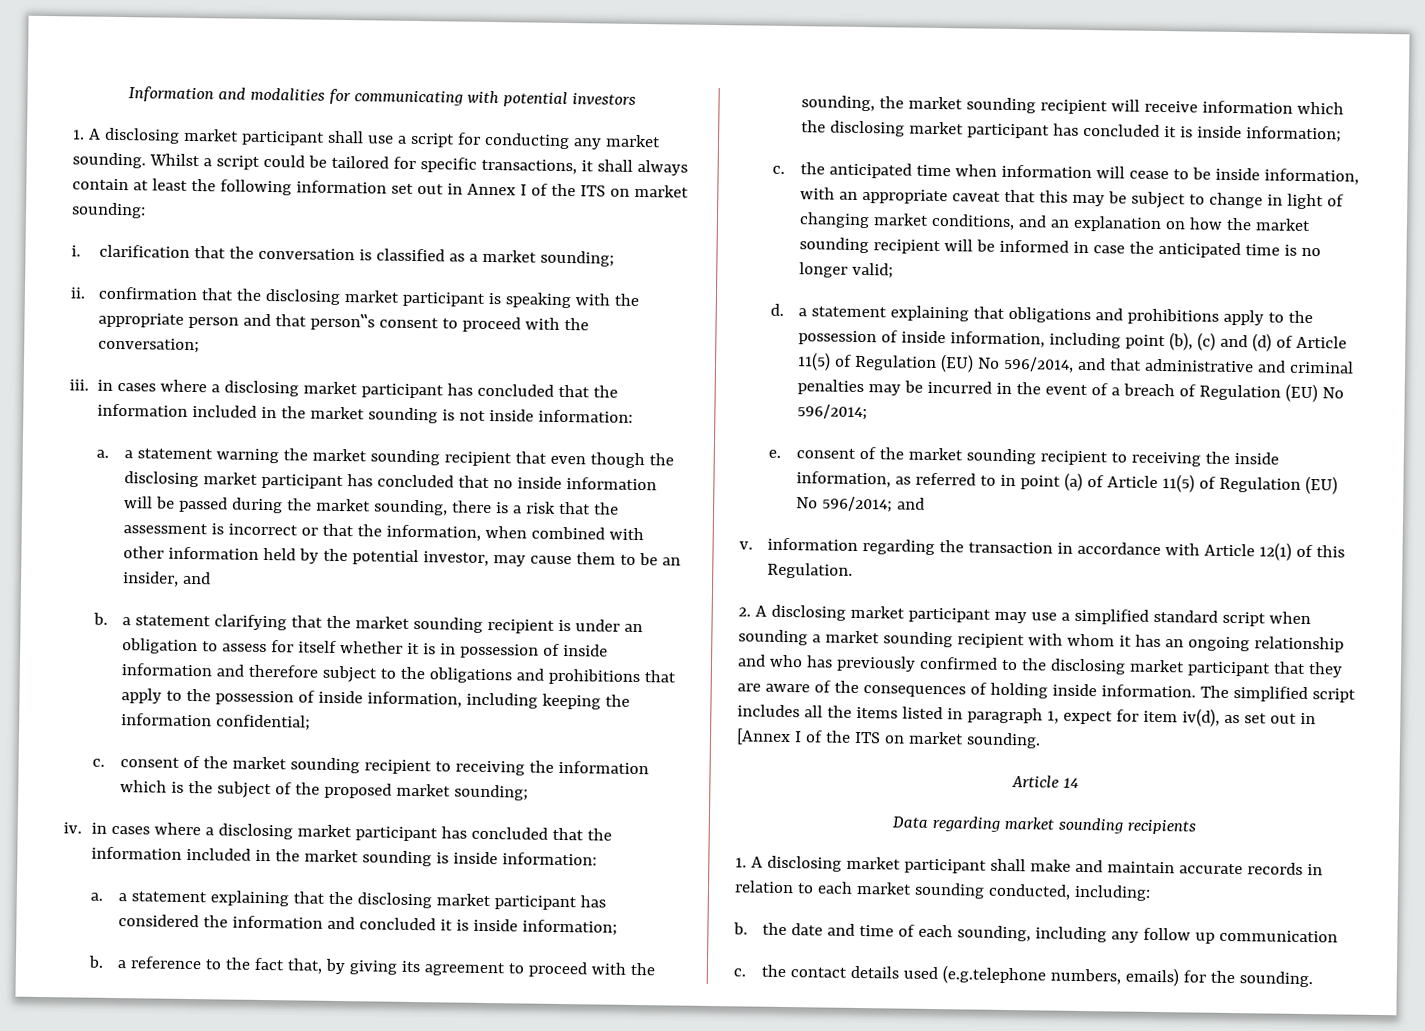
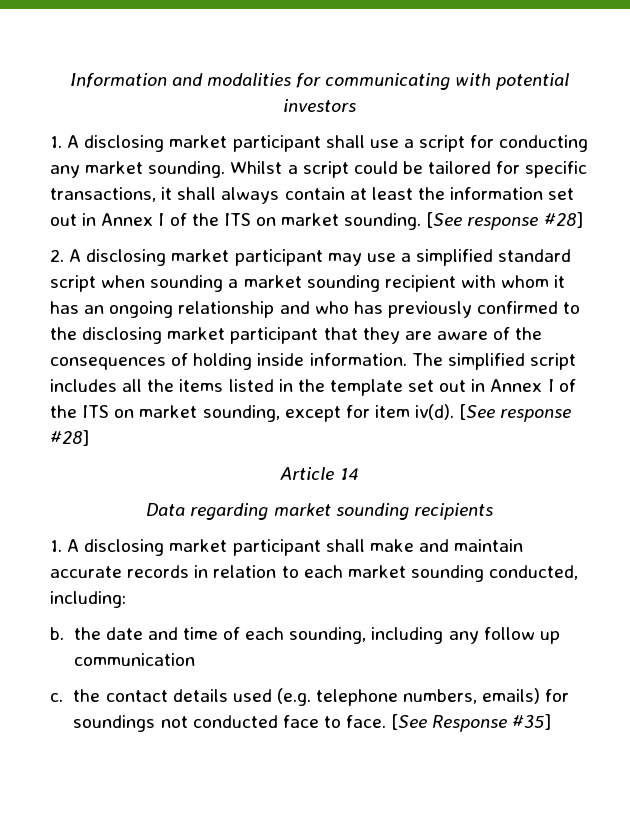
- Whilst a script could be tailored for specific transactions, it shall always contain at least the following information set out in Annex I of the ITS on market sounding:
- i. clarification that the conversation is classified as a market sounding;
- ii. confirmation that the disclosing market participant is speaking with the appropriate person and that person‟s consent to proceed with the conversation;
- iii. in cases where a disclosing market participant has concluded that the information included in the market sounding is not inside information:
- a. a statement warning the market sounding recipient that even though the disclosing market participant has concluded that no inside information will be passed during the market sounding, there is a risk that the assessment is incorrect or that the information, when combined with other information held by the potential investor, may cause them to be an insider, and
- b. a statement clarifying that the market sounding recipient is under an obligation to assess for itself whether it is in possession of inside information and therefore subject to the obligations and prohibitions that apply to the possession of inside information, including keeping the information confidential;
- c. consent of the market sounding recipient to receiving the information which is the subject of the proposed market sounding;
- iv. in cases where a disclosing market participant has concluded that the information included in the market sounding is inside information:
- a. a statement explaining that the disclosing market participant has considered the information and concluded it is inside information;
- b. a reference to the fact that, by giving its agreement to proceed with the sounding, the market sounding recipient will receive information which the disclosing market participant has concluded it is inside information;
- c. the anticipated time when information will cease to be inside information, with an appropriate caveat that this may be subject to change in light of changing market conditions, and an explanation on how the market sounding recipient will be informed in case the anticipated time is no longer valid;
- d. a statement explaining that obligations and prohibitions apply to the possession of inside information, including point (b), (c) and (d) of Article 11(5) of Regulation (EU) No 596/2014, and that administrative and criminal penalties may be incurred in the event of a breach of Regulation (EU) No 596/2014;
- e. consent of the market sounding recipient to receiving the inside information, as referred to in point (a) of Article 11(5) of Regulation (EU) No 596/2014; and
- v. information regarding the transaction in accordance with Article 12(1) of this Regulation.
+ Whilst a script could be tailored for specific transactions, it shall always contain at least the information set out in Annex I of the ITS on market sounding. [See response #28]
- The simplified script includes all the items listed in paragraph 1, expect for item iv(d), as set out in [Annex I of the ITS on market sounding.
+ The simplified script includes all the items listed in the template set out in Annex I of the ITS on market sounding, except for item iv(d). [See response #28]
- c. the contact details used (e.g.telephone numbers, emails) for the sounding.
+ c. the contact details used (e.g. telephone numbers, emails) for soundings not conducted face to face. [See Response #35]

